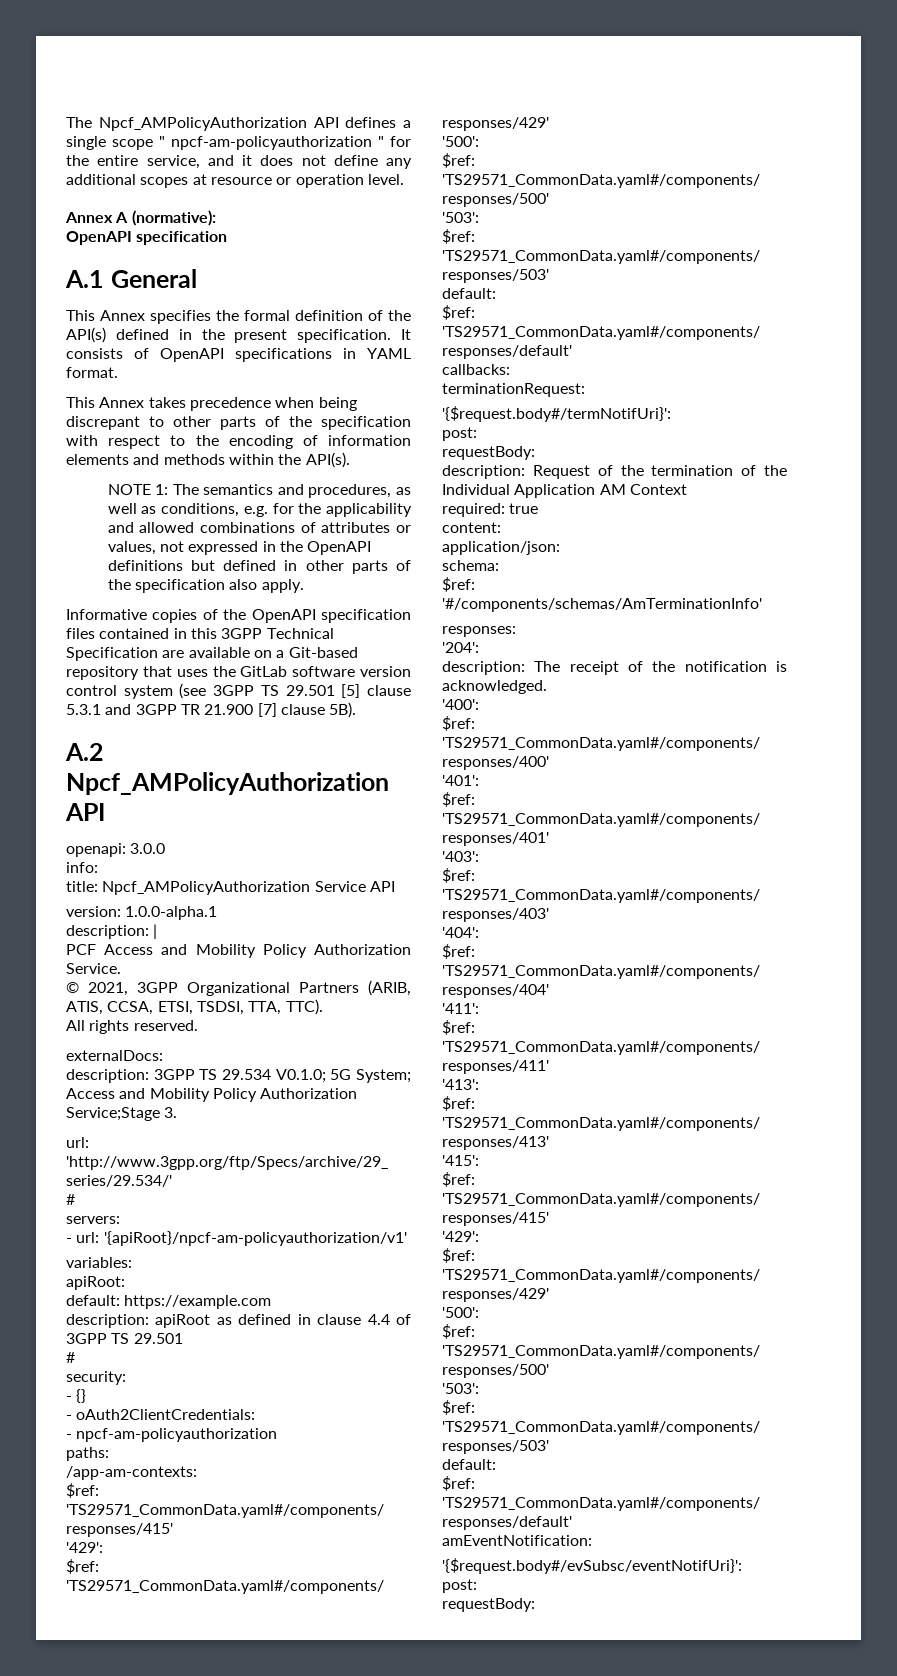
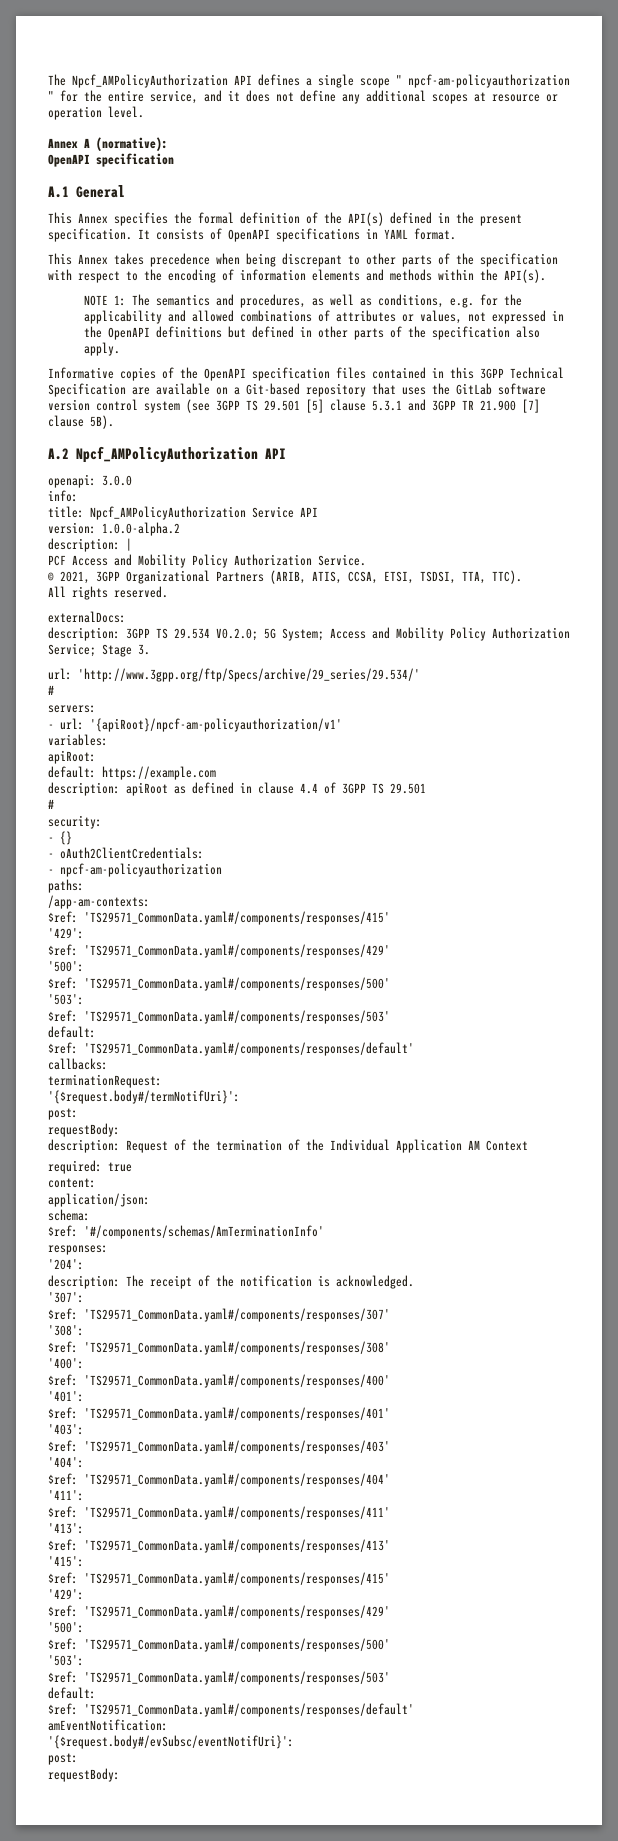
- version: 1.0.0-alpha.1
+ version: 1.0.0-alpha.2
- description: 3GPP TS 29.534 V0.1.0; 5G System; Access and Mobility Policy Authorization Service;Stage 3.
+ description: 3GPP TS 29.534 V0.2.0; 5G System; Access and Mobility Policy Authorization Service; Stage 3.
+ '307':
+ $ref: 'TS29571_CommonData.yaml#/components/responses/307'
+ '308':
+ $ref: 'TS29571_CommonData.yaml#/components/responses/308'

